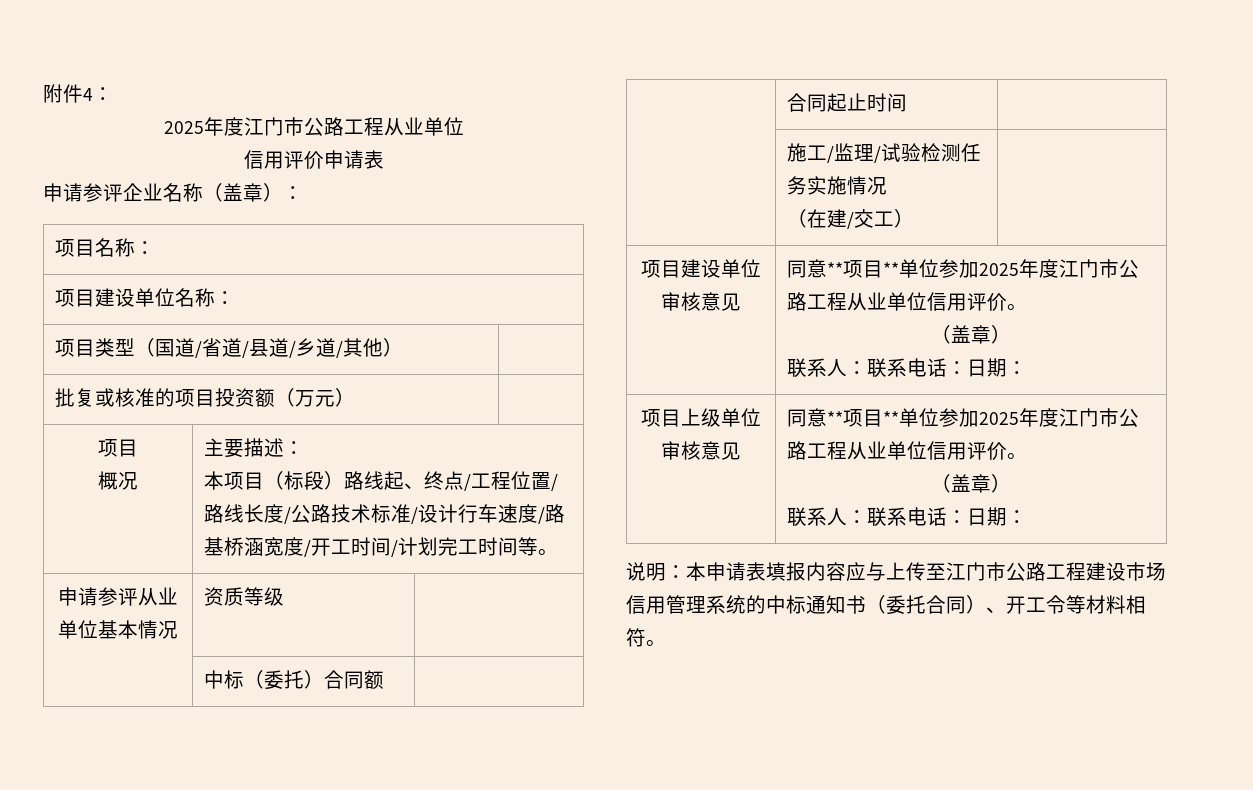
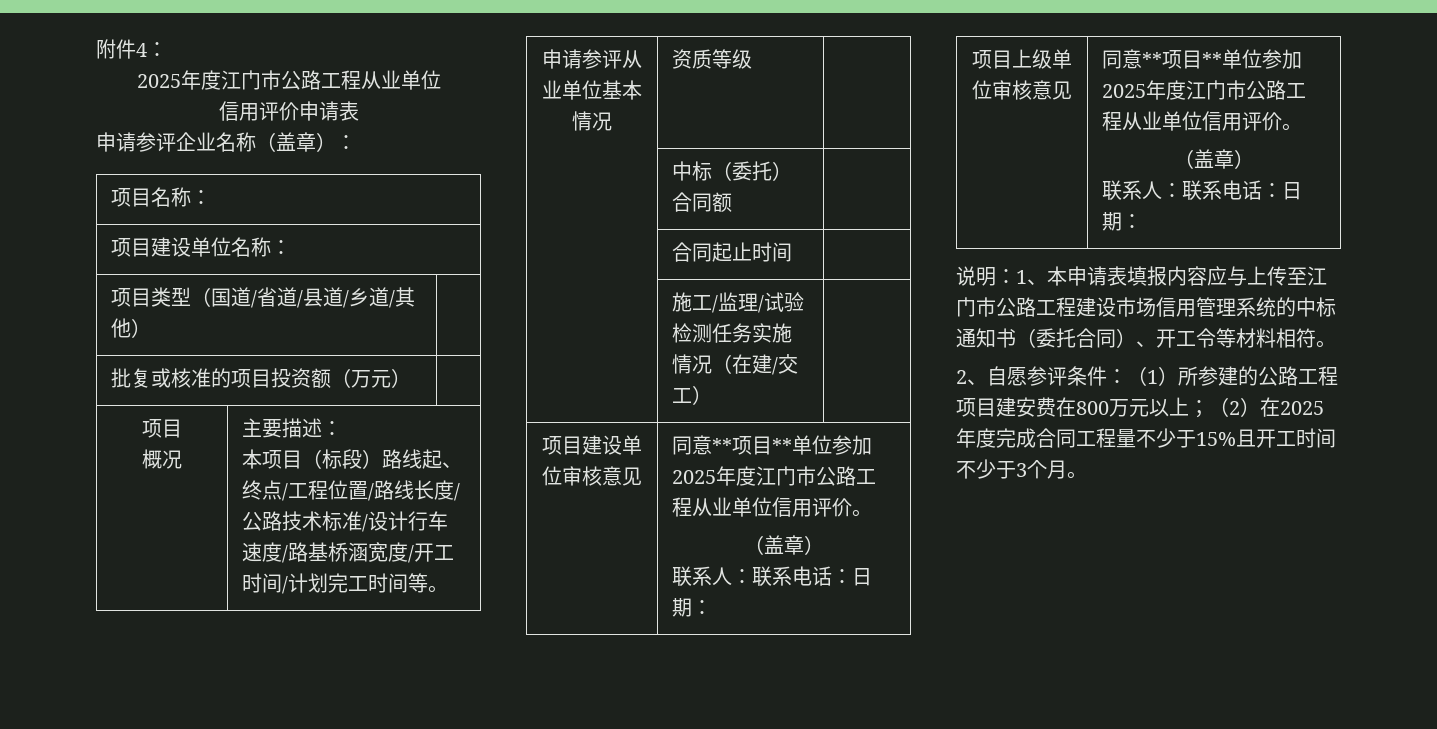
- | 施工/监理/试验检测任务实施情况
- （在建/交工） |
+ | 施工/监理/试验检测任务实施情况（在建/交工） |
- 说明：本申请表填报内容应与上传至江门市公路工程建设市场信用管理系统的中标通知书（委托合同）、开工令等材料相符。
+ 说明：1、本申请表填报内容应与上传至江门市公路工程建设市场信用管理系统的中标通知书（委托合同）、开工令等材料相符。
+ 2、自愿参评条件：（1）所参建的公路工程项目建安费在800万元以上；（2）在2025年度完成合同工程量不少于15%且开工时间不少于3个月。

